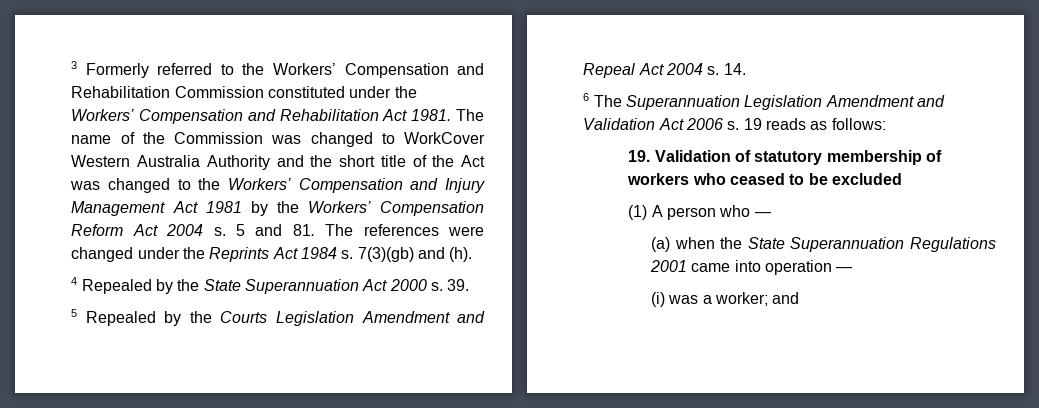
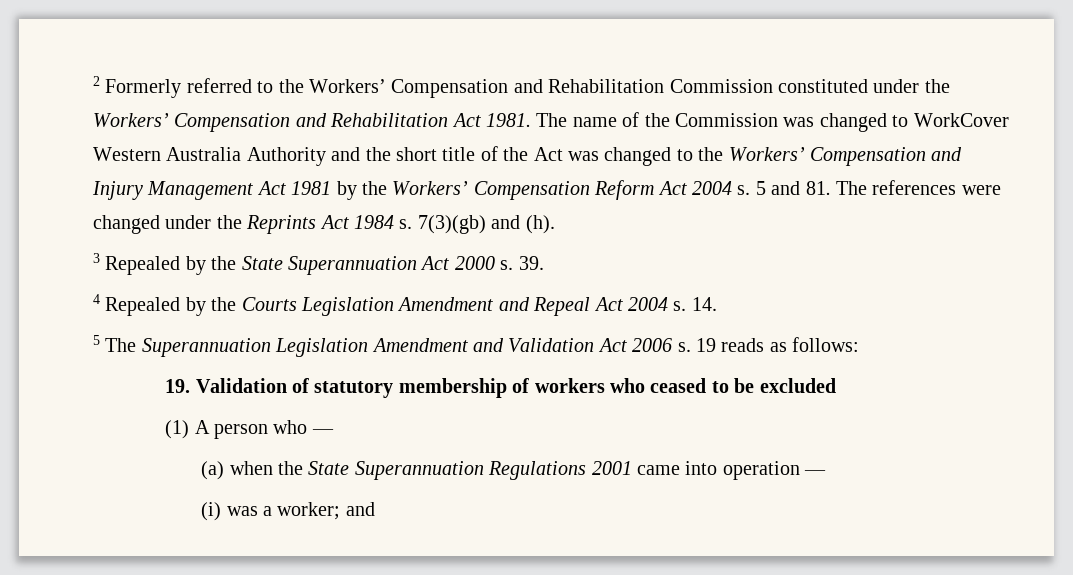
- 3 Formerly referred to the Workers’ Compensation and Rehabilitation Commission constituted under the Workers’ Compensation and Rehabilitation Act 1981.
+ 2 Formerly referred to the Workers’ Compensation and Rehabilitation Commission constituted under the Workers’ Compensation and Rehabilitation Act 1981.
- 4 Repealed by the State Superannuation Act 2000 s.
+ 3 Repealed by the State Superannuation Act 2000 s.
- 5 Repealed by the Courts Legislation Amendment and Repeal Act 2004 s.
+ 4 Repealed by the Courts Legislation Amendment and Repeal Act 2004 s.
- 6 The Superannuation Legislation Amendment and Validation Act 2006 s.
+ 5 The Superannuation Legislation Amendment and Validation Act 2006 s.

